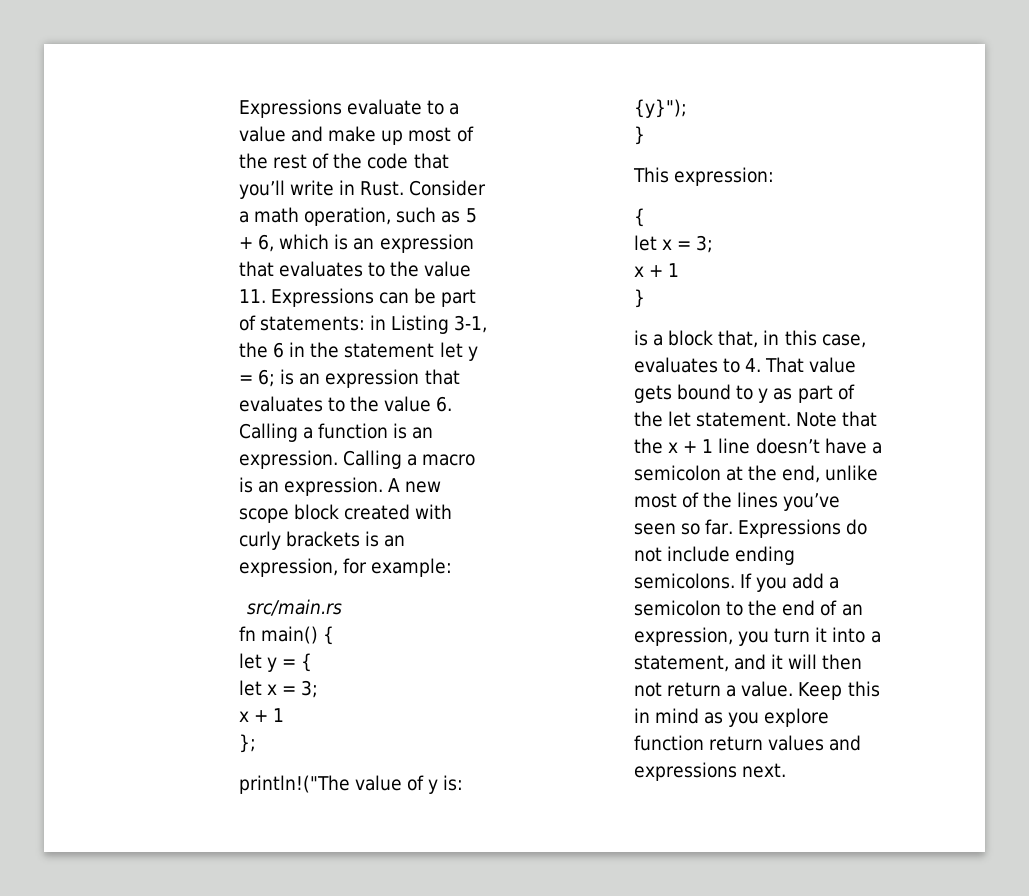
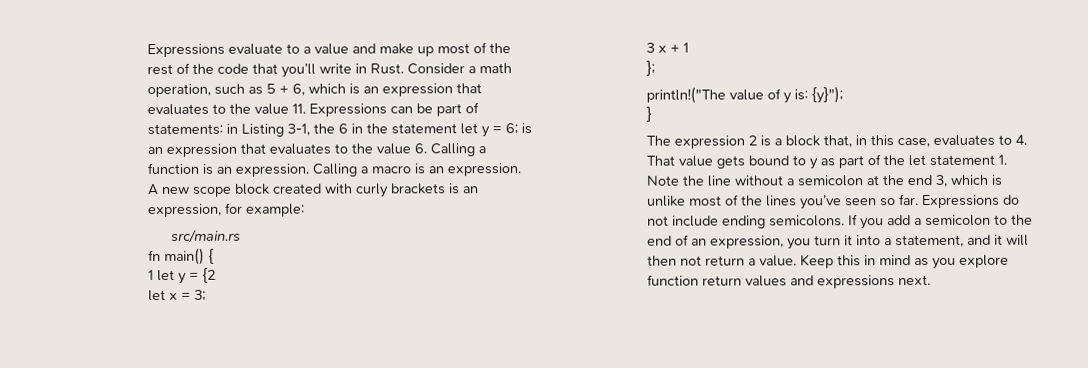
- let y = {
+ 1 let y = {2
  let x = 3;
- x + 1
+ 3 x + 1
- This expression:
- {
- let x = 3;
- x + 1
- }
- is a block that, in this case, evaluates to 4. That value gets bound to y as part of the let statement. Note that the x + 1 line doesn’t have a semicolon at the end, unlike most of the lines you’ve seen so far.
+ The expression 2 is a block that, in this case, evaluates to 4. That value gets bound to y as part of the let statement 1. Note the line without a semicolon at the end 3, which is unlike most of the lines you’ve seen so far.

